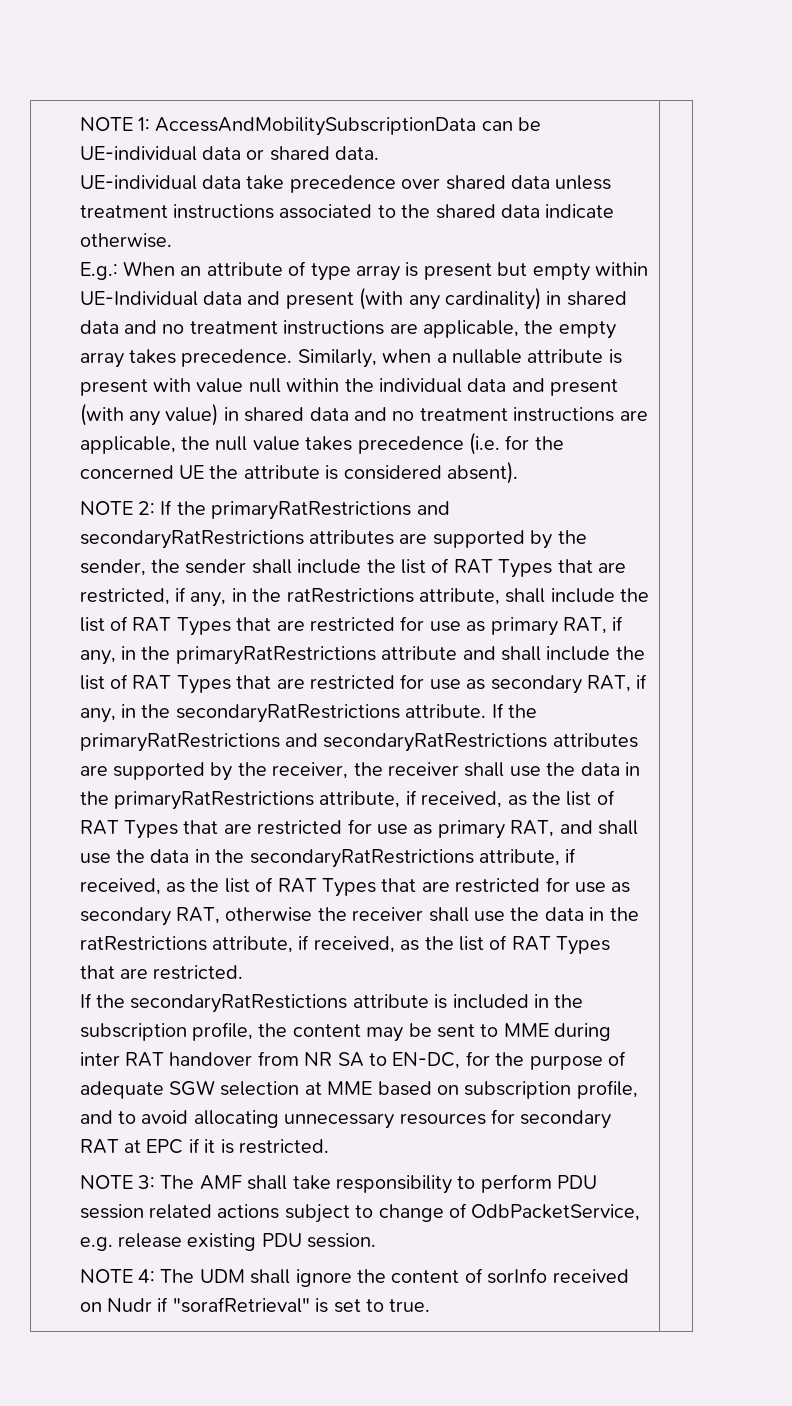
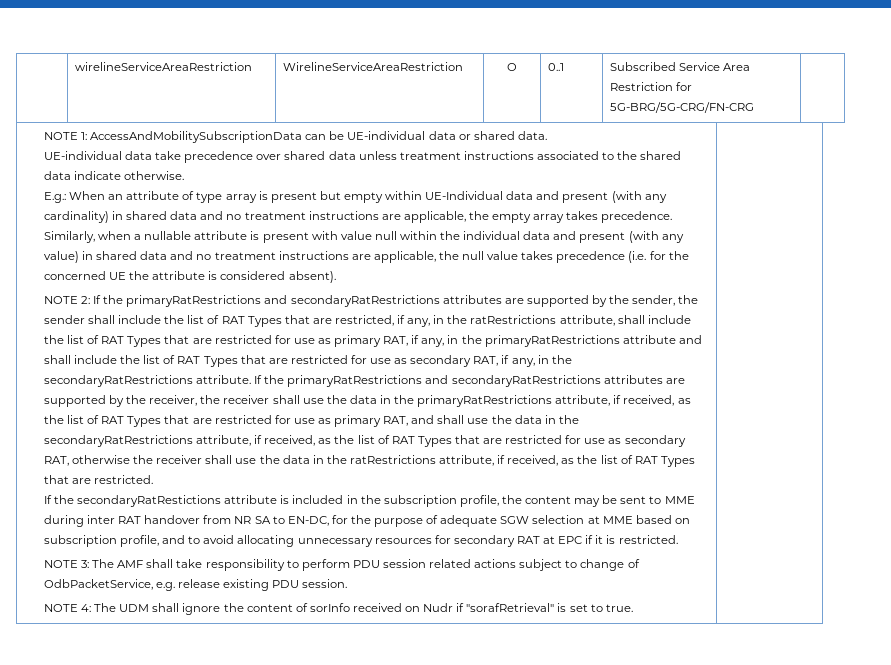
+ wirelineServiceAreaRestriction | WirelineServiceAreaRestriction | O | 0..1 | Subscribed Service Area Restriction for 5G-BRG/5G-CRG/FN-CRG

